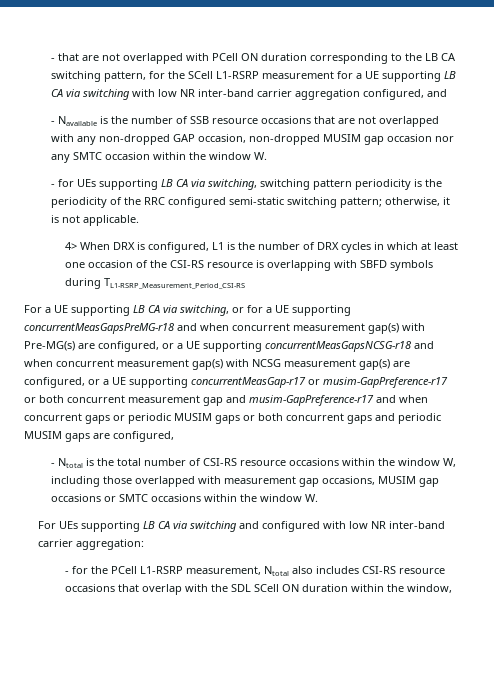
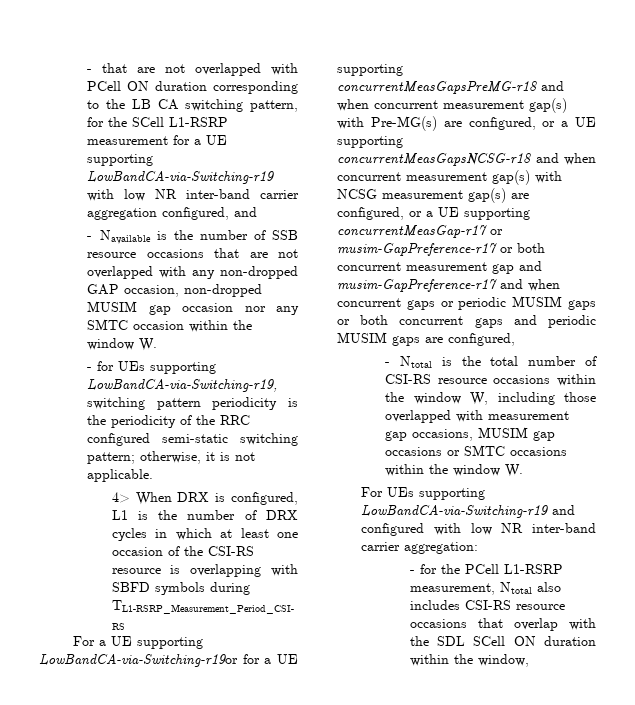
- - that are not overlapped with PCell ON duration corresponding to the LB CA switching pattern, for the SCell L1-RSRP measurement for a UE supporting LB CA via switching with low NR inter-band carrier aggregation configured, and
+ - that are not overlapped with PCell ON duration corresponding to the LB CA switching pattern, for the SCell L1-RSRP measurement for a UE supporting LowBandCA-via-Switching-r19 with low NR inter-band carrier aggregation configured, and
- - for UEs supporting LB CA via switching, switching pattern periodicity is the periodicity of the RRC configured semi-static switching pattern; otherwise, it is not applicable.
+ - for UEs supporting LowBandCA-via-Switching-r19, switching pattern periodicity is the periodicity of the RRC configured semi-static switching pattern; otherwise, it is not applicable.
- For a UE supporting LB CA via switching, or for a UE supporting concurrentMeasGapsPreMG-r18 and when concurrent measurement gap(s) with Pre-MG(s) are configured, or a UE supporting concurrentMeasGapsNCSG-r18 and when concurrent measurement gap(s) with NCSG measurement gap(s) are configured, or a UE supporting concurrentMeasGap-r17 or musim-GapPreference-r17 or both concurrent measurement gap and musim-GapPreference-r17 and when concurrent gaps or periodic MUSIM gaps or both concurrent gaps and periodic MUSIM gaps are configured,
+ For a UE supporting LowBandCA-via-Switching-r19or for a UE supporting concurrentMeasGapsPreMG-r18 and when concurrent measurement gap(s) with Pre-MG(s) are configured, or a UE supporting concurrentMeasGapsNCSG-r18 and when concurrent measurement gap(s) with NCSG measurement gap(s) are configured, or a UE supporting concurrentMeasGap-r17 or musim-GapPreference-r17 or both concurrent measurement gap and musim-GapPreference-r17 and when concurrent gaps or periodic MUSIM gaps or both concurrent gaps and periodic MUSIM gaps are configured,
- For UEs supporting LB CA via switching and configured with low NR inter-band carrier aggregation:
+ For UEs supporting LowBandCA-via-Switching-r19 and configured with low NR inter-band carrier aggregation:

